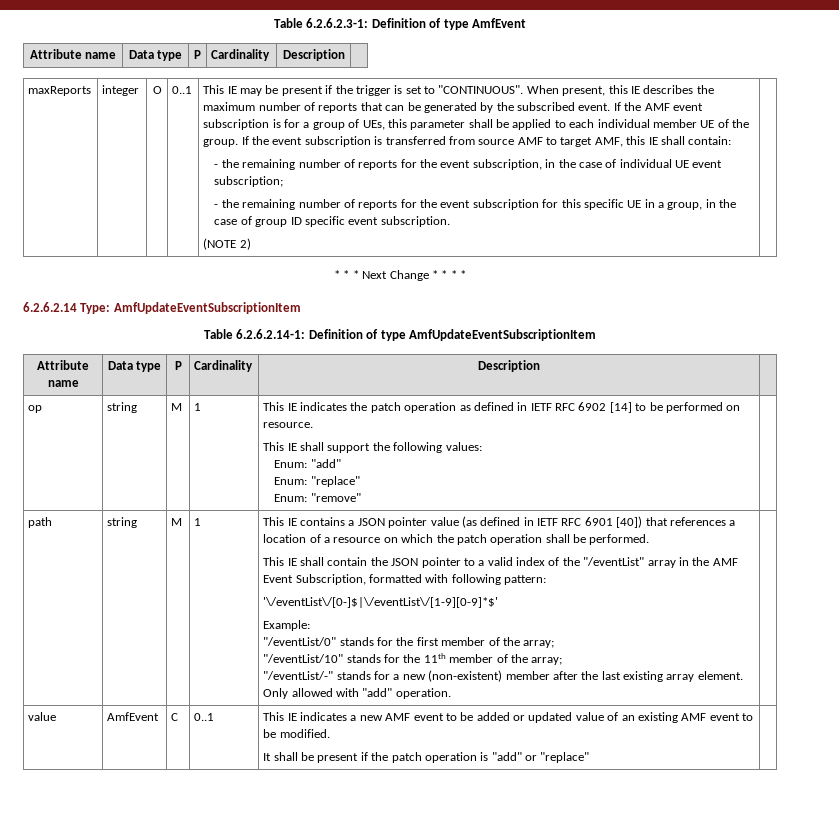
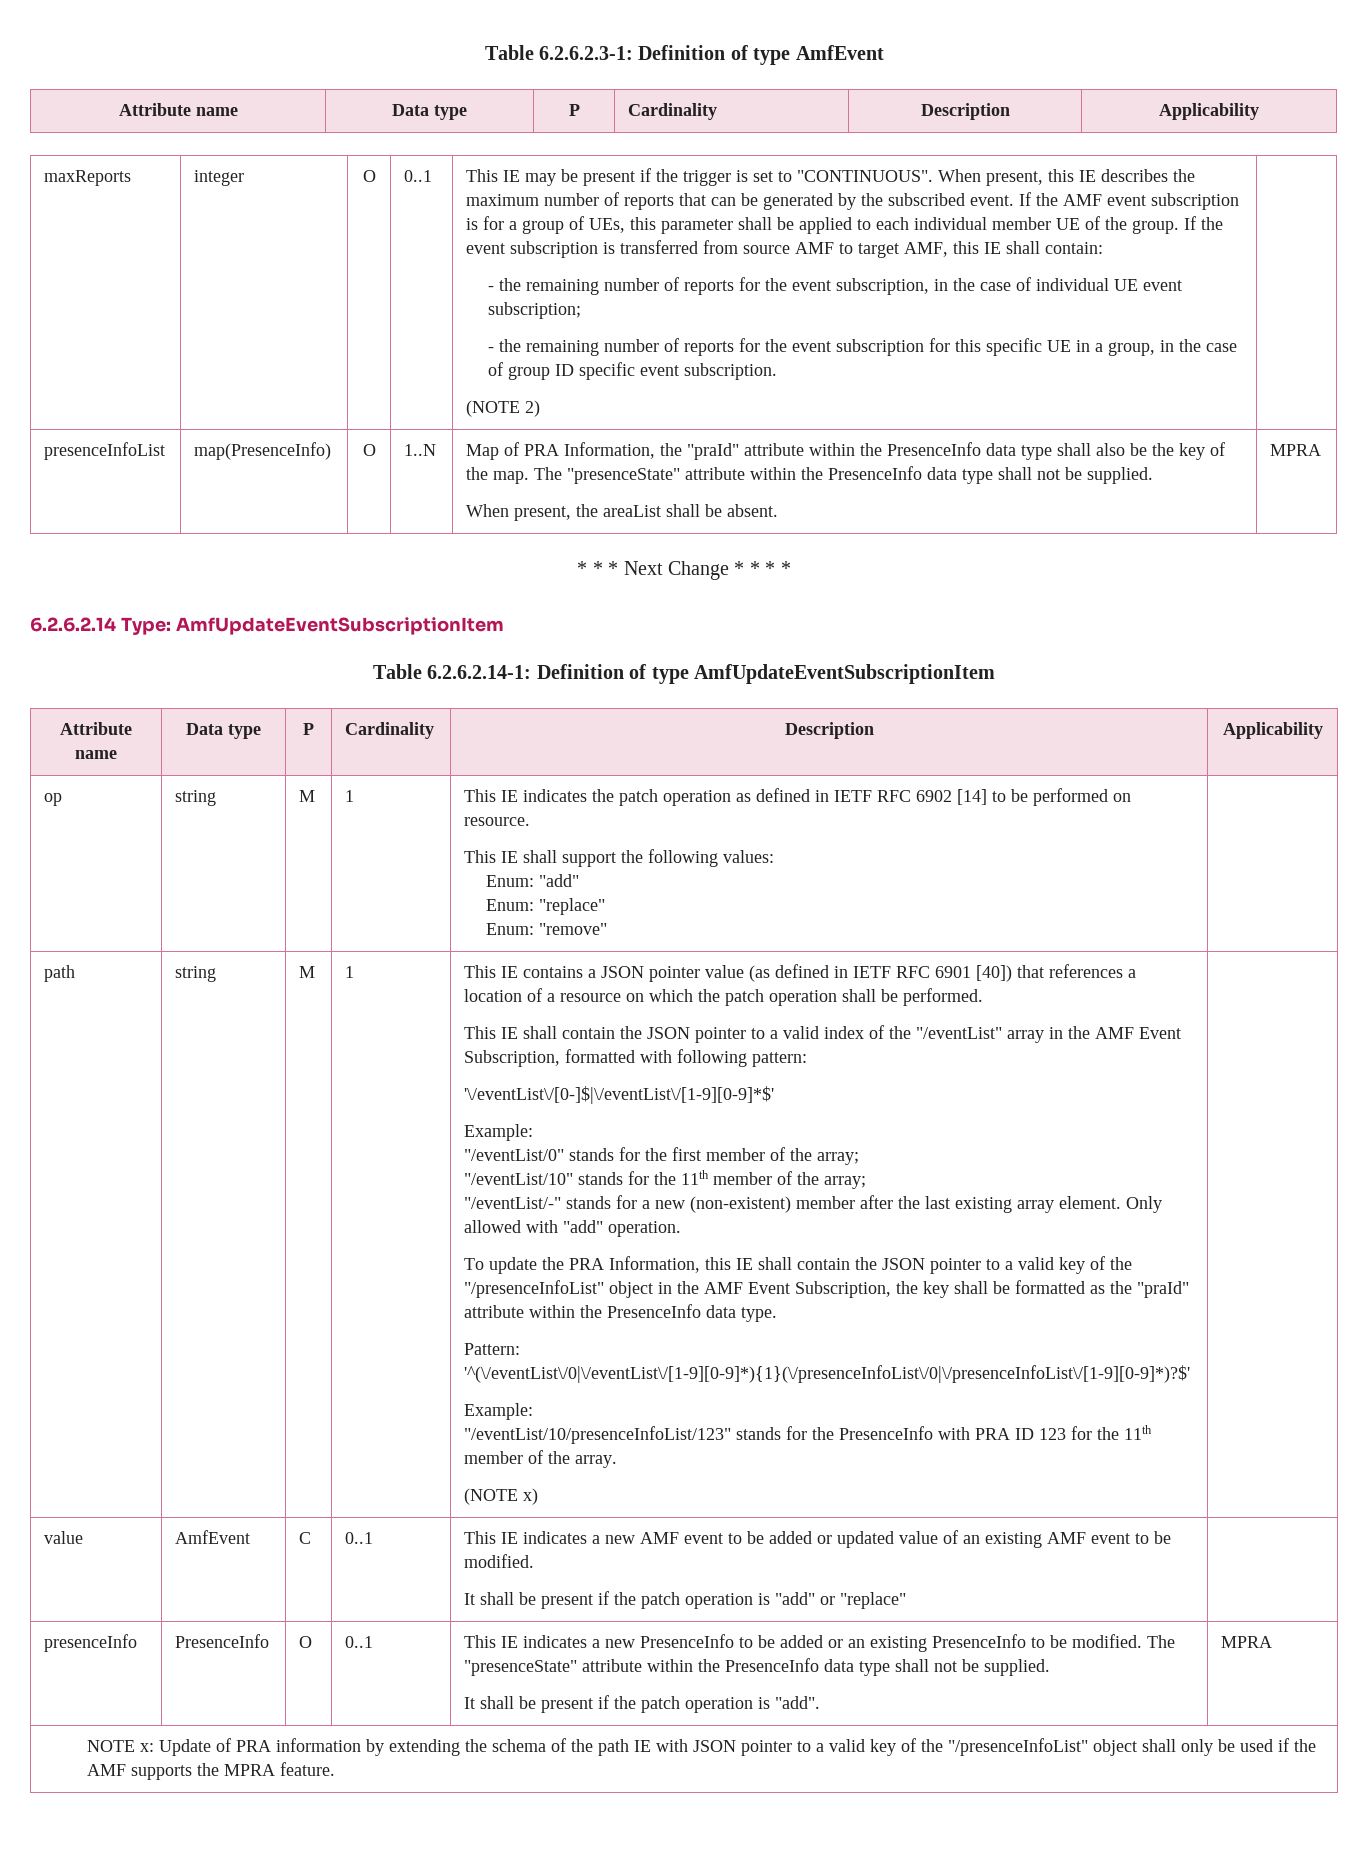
  Table 6.2.6.2.3-1: Definition of type AmfEvent
- Attribute name | Data type | P | Cardinality | Description |
+ Attribute name | Data type | P | Cardinality | Description | Applicability
+ presenceInfoList | map(PresenceInfo) | O | 1..N | Map of PRA Information, the "praId" attribute within the PresenceInfo data type shall also be the key of the map. The "presenceState" attribute within the PresenceInfo data type shall not be supplied.
+ When present, the areaList shall be absent. | MPRA
  Table 6.2.6.2.14-1: Definition of type AmfUpdateEventSubscriptionItem
- Attribute name | Data type | P | Cardinality | Description |
+ Attribute name | Data type | P | Cardinality | Description | Applicability
+ To update the PRA Information, this IE shall contain the JSON pointer to a valid key of the "/presenceInfoList" object in the AMF Event Subscription, the key shall be formatted as the "praId" attribute within the PresenceInfo data type.
+ Pattern: '^(\/eventList\/0|\/eventList\/[1-9][0-9]*){1}(\/presenceInfoList\/0|\/presenceInfoList\/[1-9][0-9]*)?$'
+ Example:
+ "/eventList/10/presenceInfoList/123" stands for the PresenceInfo with PRA ID 123 for the 11th member of the array.
+ (NOTE x)
+ presenceInfo | PresenceInfo | O | 0..1 | This IE indicates a new PresenceInfo to be added or an existing PresenceInfo to be modified. The "presenceState" attribute within the PresenceInfo data type shall not be supplied.
+ It shall be present if the patch operation is "add". | MPRA
+ NOTE x: Update of PRA information by extending the schema of the path IE with JSON pointer to a valid key of the "/presenceInfoList" object shall only be used if the AMF supports the MPRA feature.

